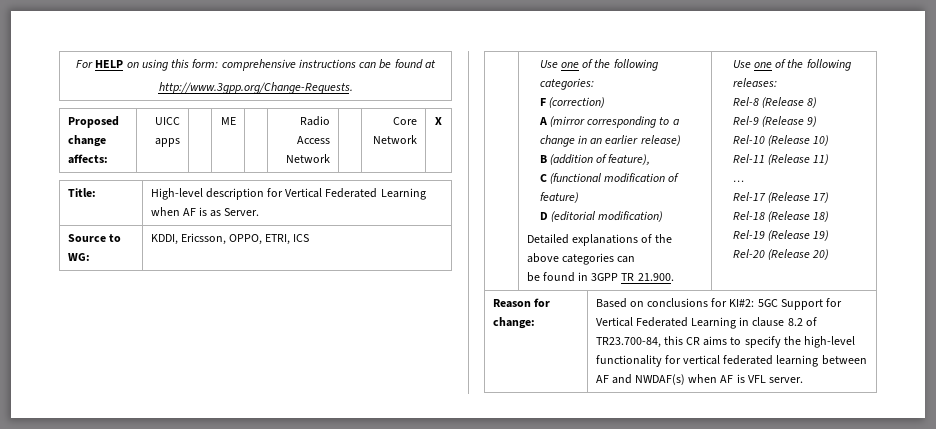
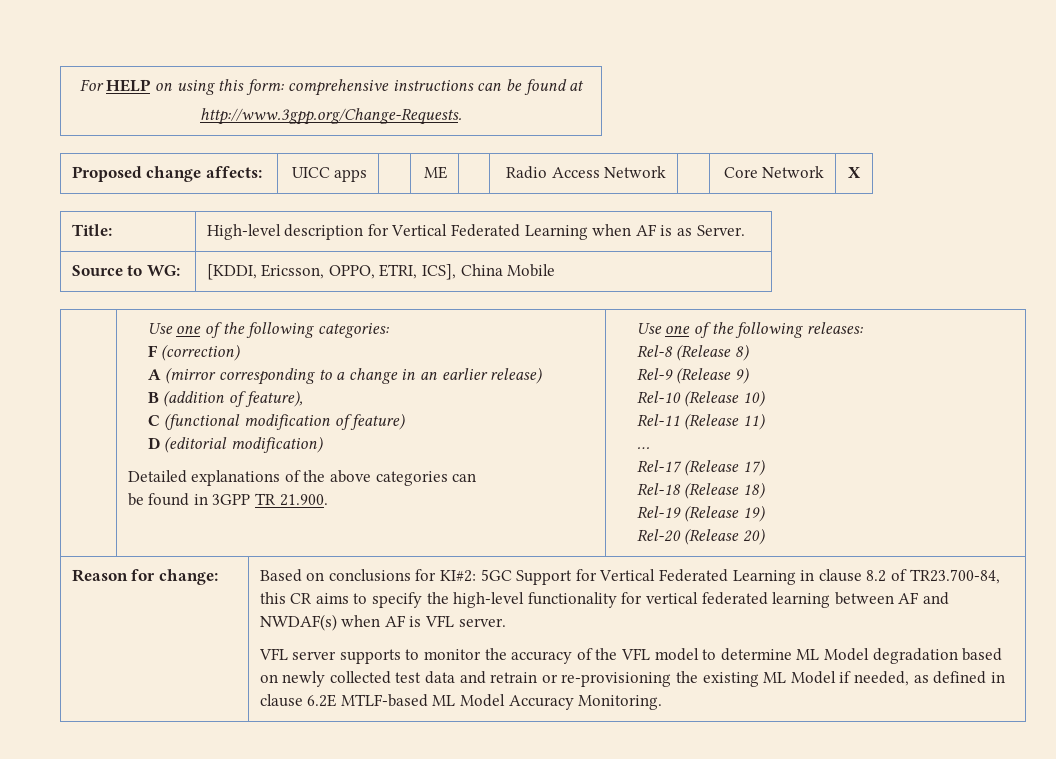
- Source to WG: | KDDI, Ericsson, OPPO, ETRI, ICS
+ Source to WG: | [KDDI, Ericsson, OPPO, ETRI, ICS], China Mobile
+ VFL server supports to monitor the accuracy of the VFL model to determine ML Model degradation based on newly collected test data and retrain or re-provisioning the existing ML Model if needed, as defined in clause 6.2E MTLF-based ML Model Accuracy Monitoring.

